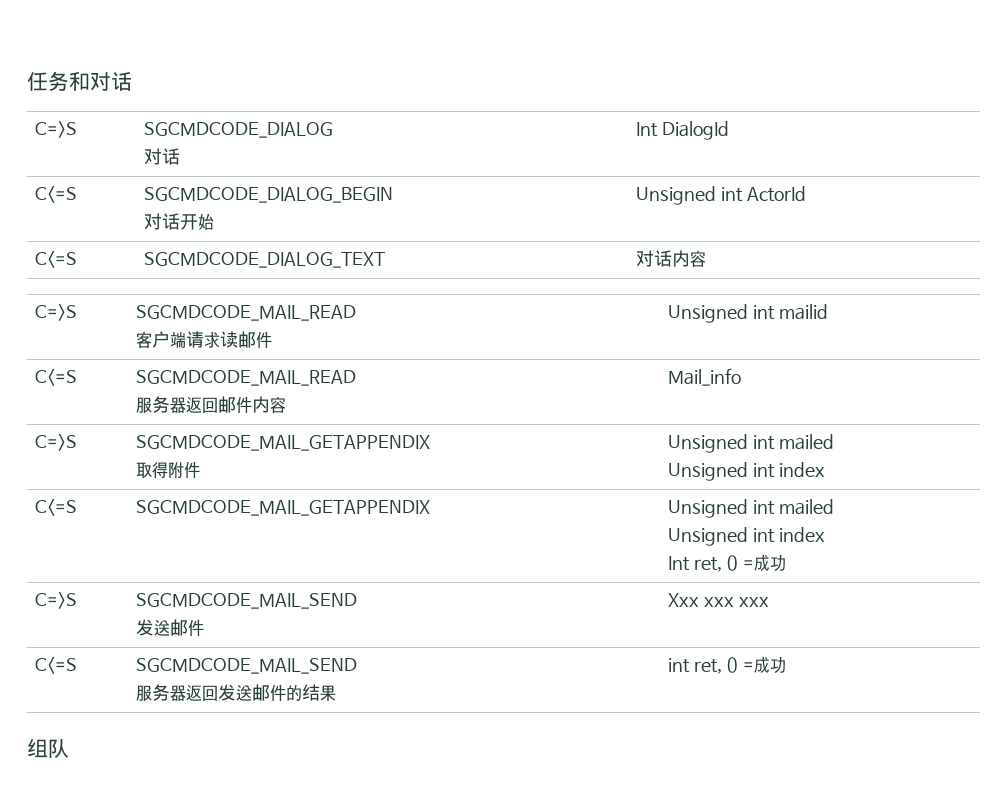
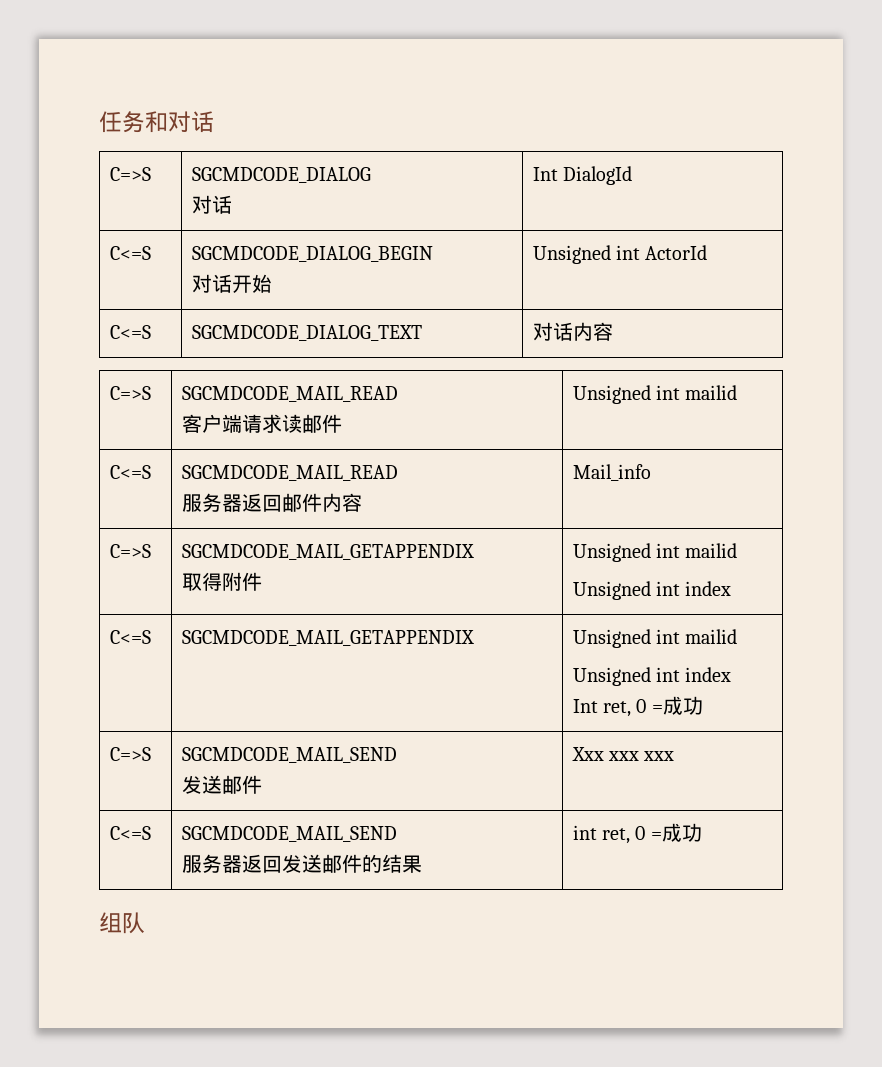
  C=>S | SGCMDCODE_MAIL_GETAPPENDIX
- 取得附件 | Unsigned int mailed
+ 取得附件 | Unsigned int mailid
- C<=S | SGCMDCODE_MAIL_GETAPPENDIX | Unsigned int mailed
+ C<=S | SGCMDCODE_MAIL_GETAPPENDIX | Unsigned int mailid

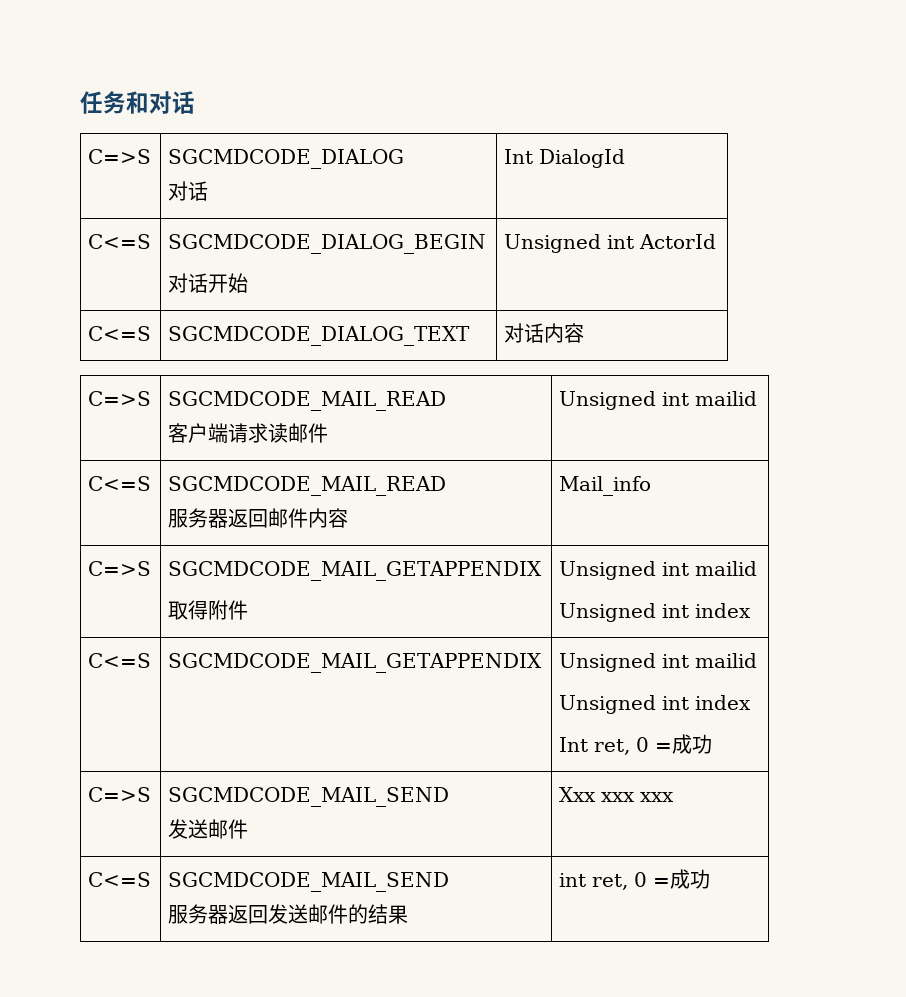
- 组队

